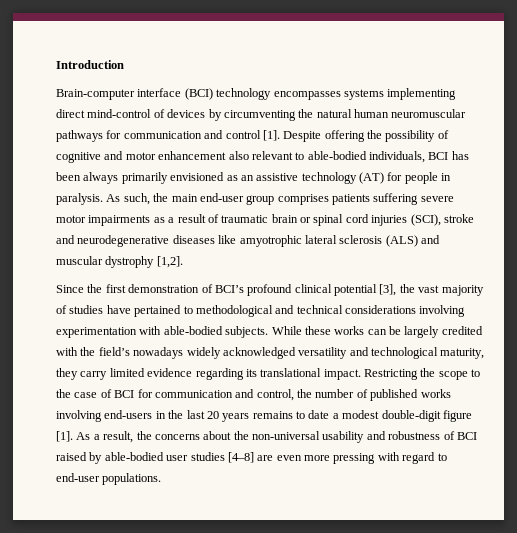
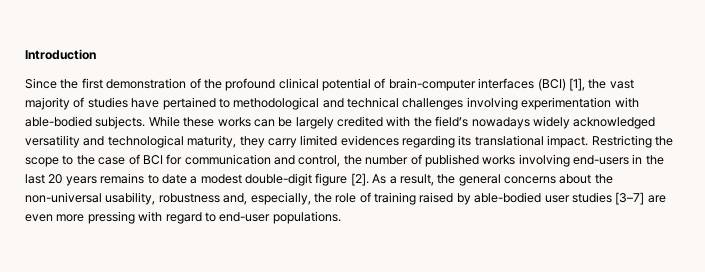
- Brain-computer interface (BCI) technology encompasses systems implementing direct mind-control of devices by circumventing the natural human neuromuscular pathways for communication and control [1]. Despite offering the possibility of cognitive and motor enhancement also relevant to able-bodied individuals, BCI has been always primarily envisioned as an assistive technology (AT) for people in paralysis. As such, the main end-user group comprises patients suffering severe motor impairments as a result of traumatic brain or spinal cord injuries (SCI), stroke and neurodegenerative diseases like amyotrophic lateral sclerosis (ALS) and muscular dystrophy [1,2].
- Since the first demonstration of BCI’s profound clinical potential [3], the vast majority of studies have pertained to methodological and technical considerations involving experimentation with able-bodied subjects.
+ Since the first demonstration of the profound clinical potential of brain-computer interfaces (BCI) [1], the vast majority of studies have pertained to methodological and technical challenges involving experimentation with able-bodied subjects.
- While these works can be largely credited with the field’s nowadays widely acknowledged versatility and technological maturity, they carry limited evidence regarding its translational impact.
+ While these works can be largely credited with the field’s nowadays widely acknowledged versatility and technological maturity, they carry limited evidences regarding its translational impact.
- Restricting the scope to the case of BCI for communication and control, the number of published works involving end-users in the last 20 years remains to date a modest double-digit figure [1].
+ Restricting the scope to the case of BCI for communication and control, the number of published works involving end-users in the last 20 years remains to date a modest double-digit figure [2].
- As a result, the concerns about the non-universal usability and robustness of BCI raised by able-bodied user studies [4–8] are even more pressing with regard to end-user populations.
+ As a result, the general concerns about the non-universal usability, robustness and, especially, the role of training raised by able-bodied user studies [3–7] are even more pressing with regard to end-user populations.

